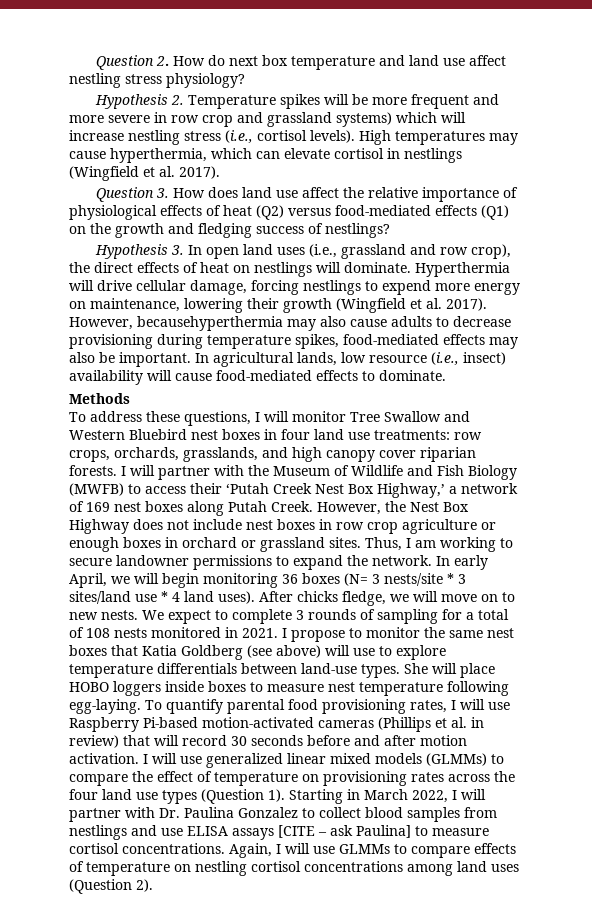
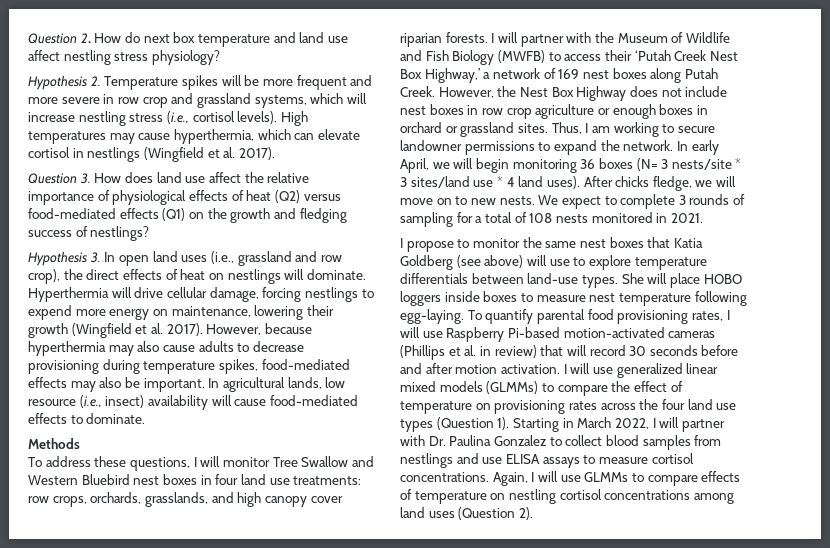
- Hypothesis 2. Temperature spikes will be more frequent and more severe in row crop and grassland systems) which will increase nestling stress (i.e., cortisol levels).
+ Hypothesis 2. Temperature spikes will be more frequent and more severe in row crop and grassland systems, which will increase nestling stress (i.e., cortisol levels).
- However, becausehyperthermia may also cause adults to decrease provisioning during temperature spikes, food-mediated effects may also be important.
+ However, because hyperthermia may also cause adults to decrease provisioning during temperature spikes, food-mediated effects may also be important.
- We expect to complete 3 rounds of sampling for a total of 108 nests monitored in 2021. I propose to monitor the same nest boxes that Katia Goldberg (see above) will use to explore temperature differentials between land-use types.
+ We expect to complete 3 rounds of sampling for a total of 108 nests monitored in 2021.
+ I propose to monitor the same nest boxes that Katia Goldberg (see above) will use to explore temperature differentials between land-use types.
- Starting in March 2022, I will partner with Dr. Paulina Gonzalez to collect blood samples from nestlings and use ELISA assays [CITE – ask Paulina] to measure cortisol concentrations.
+ Starting in March 2022, I will partner with Dr. Paulina Gonzalez to collect blood samples from nestlings and use ELISA assays to measure cortisol concentrations.

